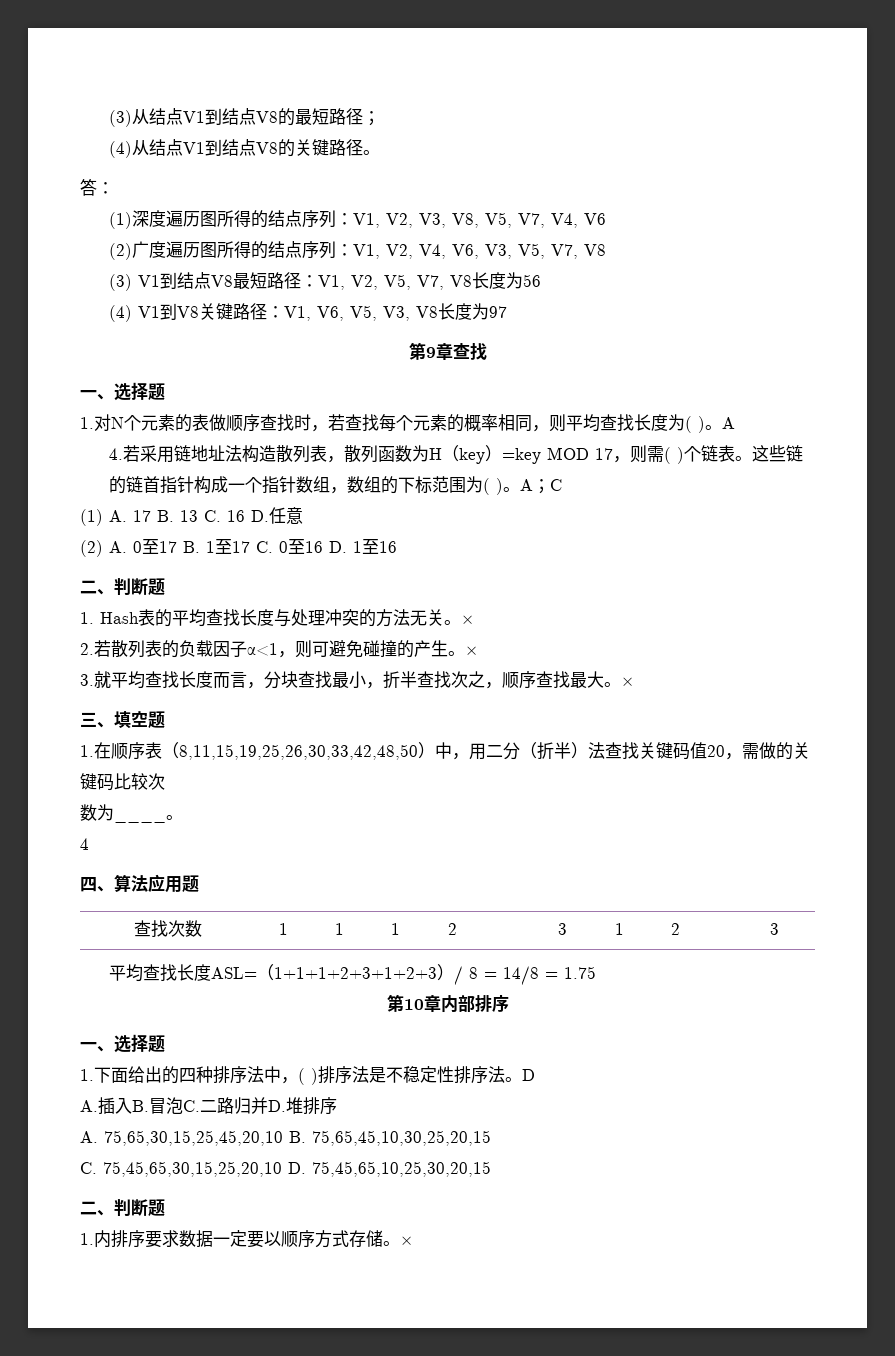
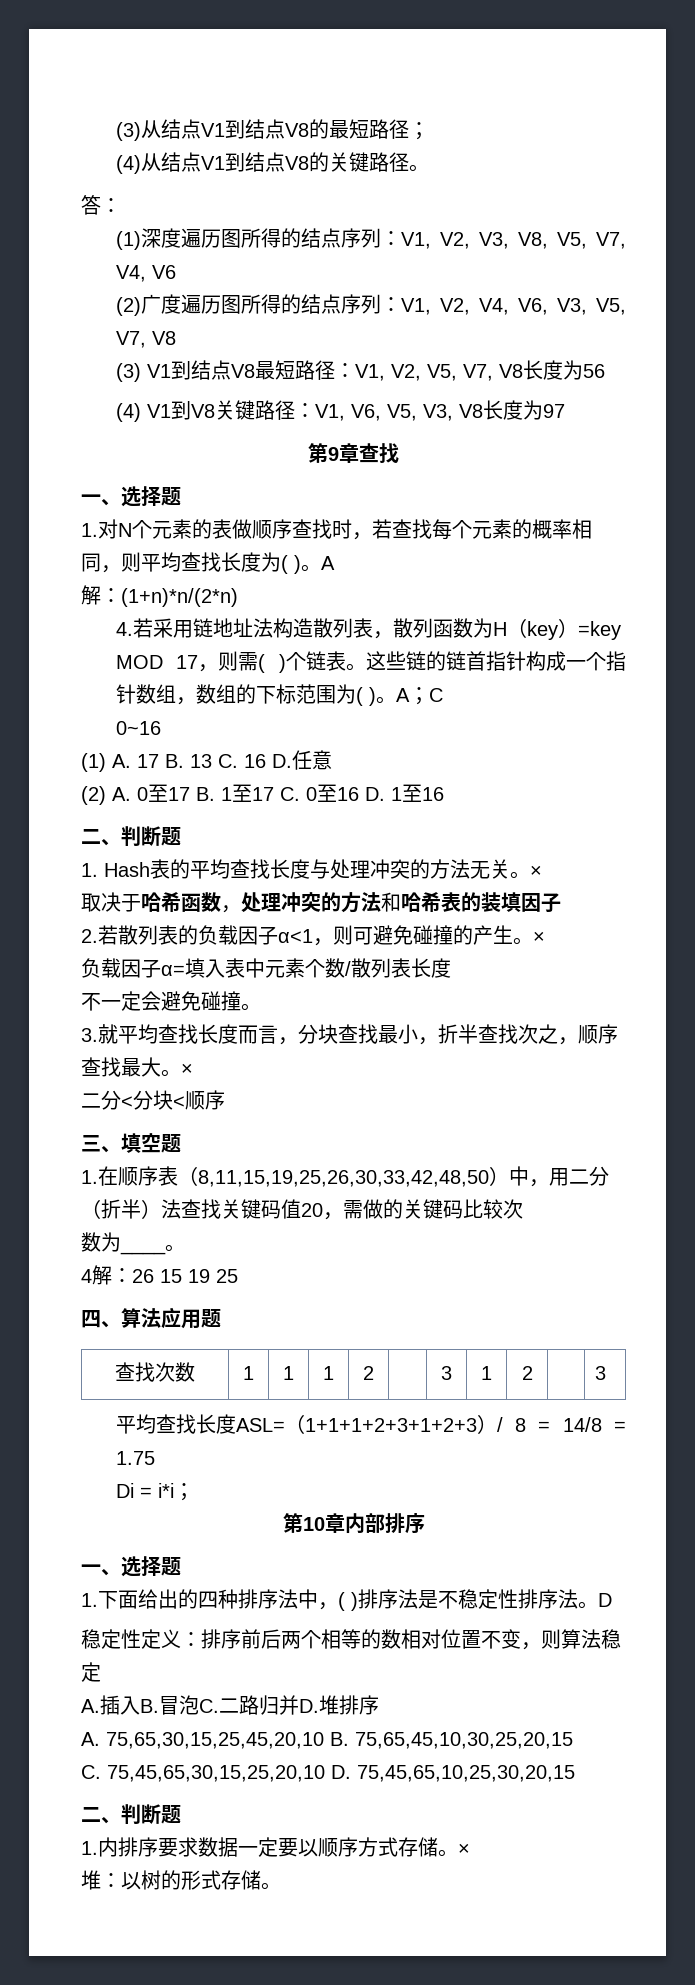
+ 解：(1+n)*n/(2*n)
+ 0~16
+ 取决于哈希函数，处理冲突的方法和哈希表的装填因子
+ 负载因子α=填入表中元素个数/散列表长度
+ 不一定会避免碰撞。
+ 二分<分块<顺序
- 4
+ 4解：26 15 19 25
+ Di = i*i；
+ 稳定性定义：排序前后两个相等的数相对位置不变，则算法稳定
+ 堆：以树的形式存储。

